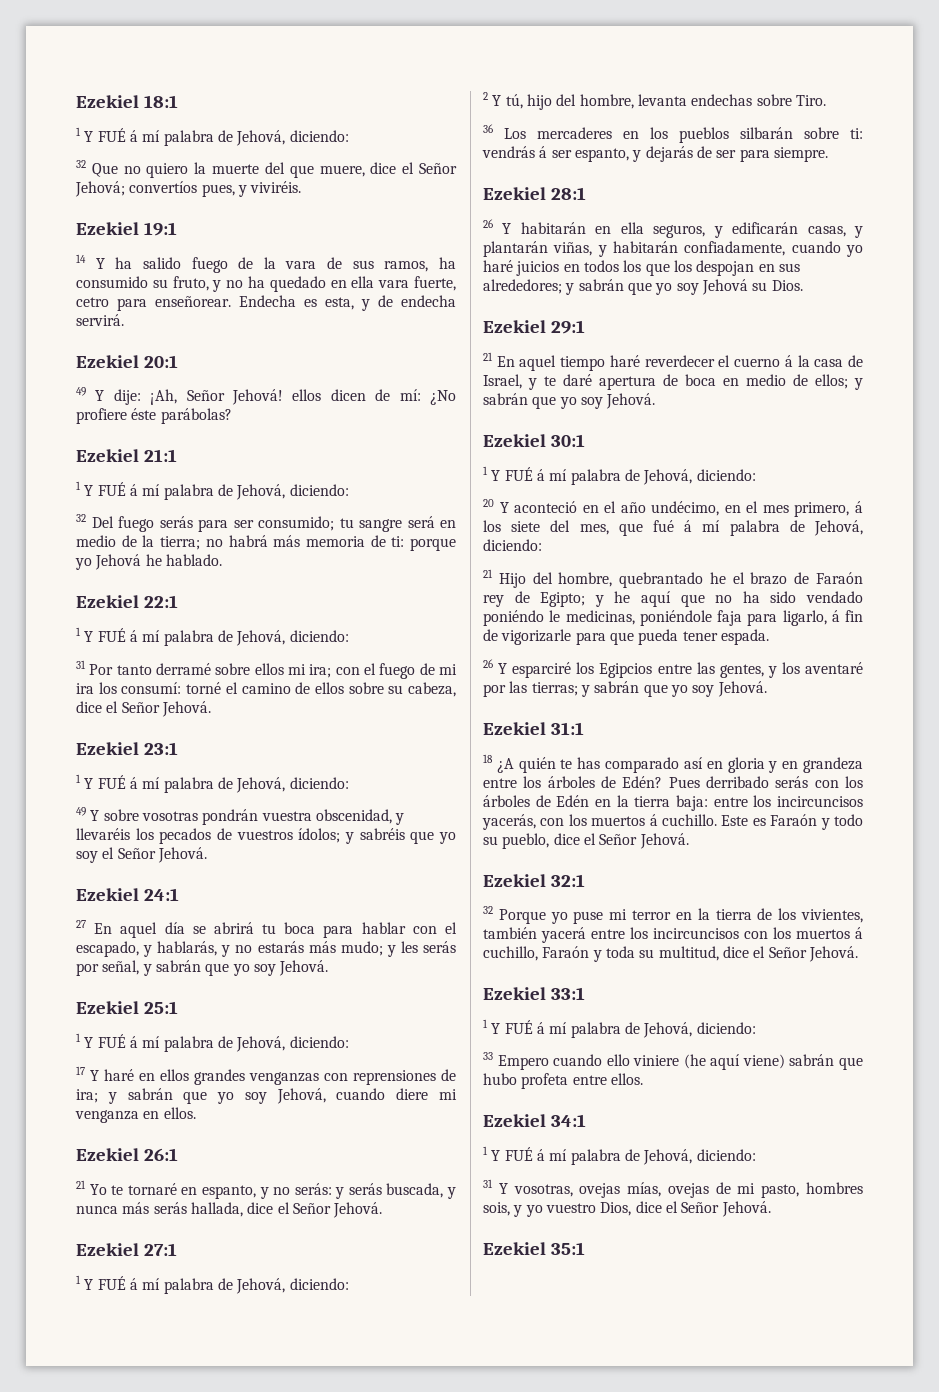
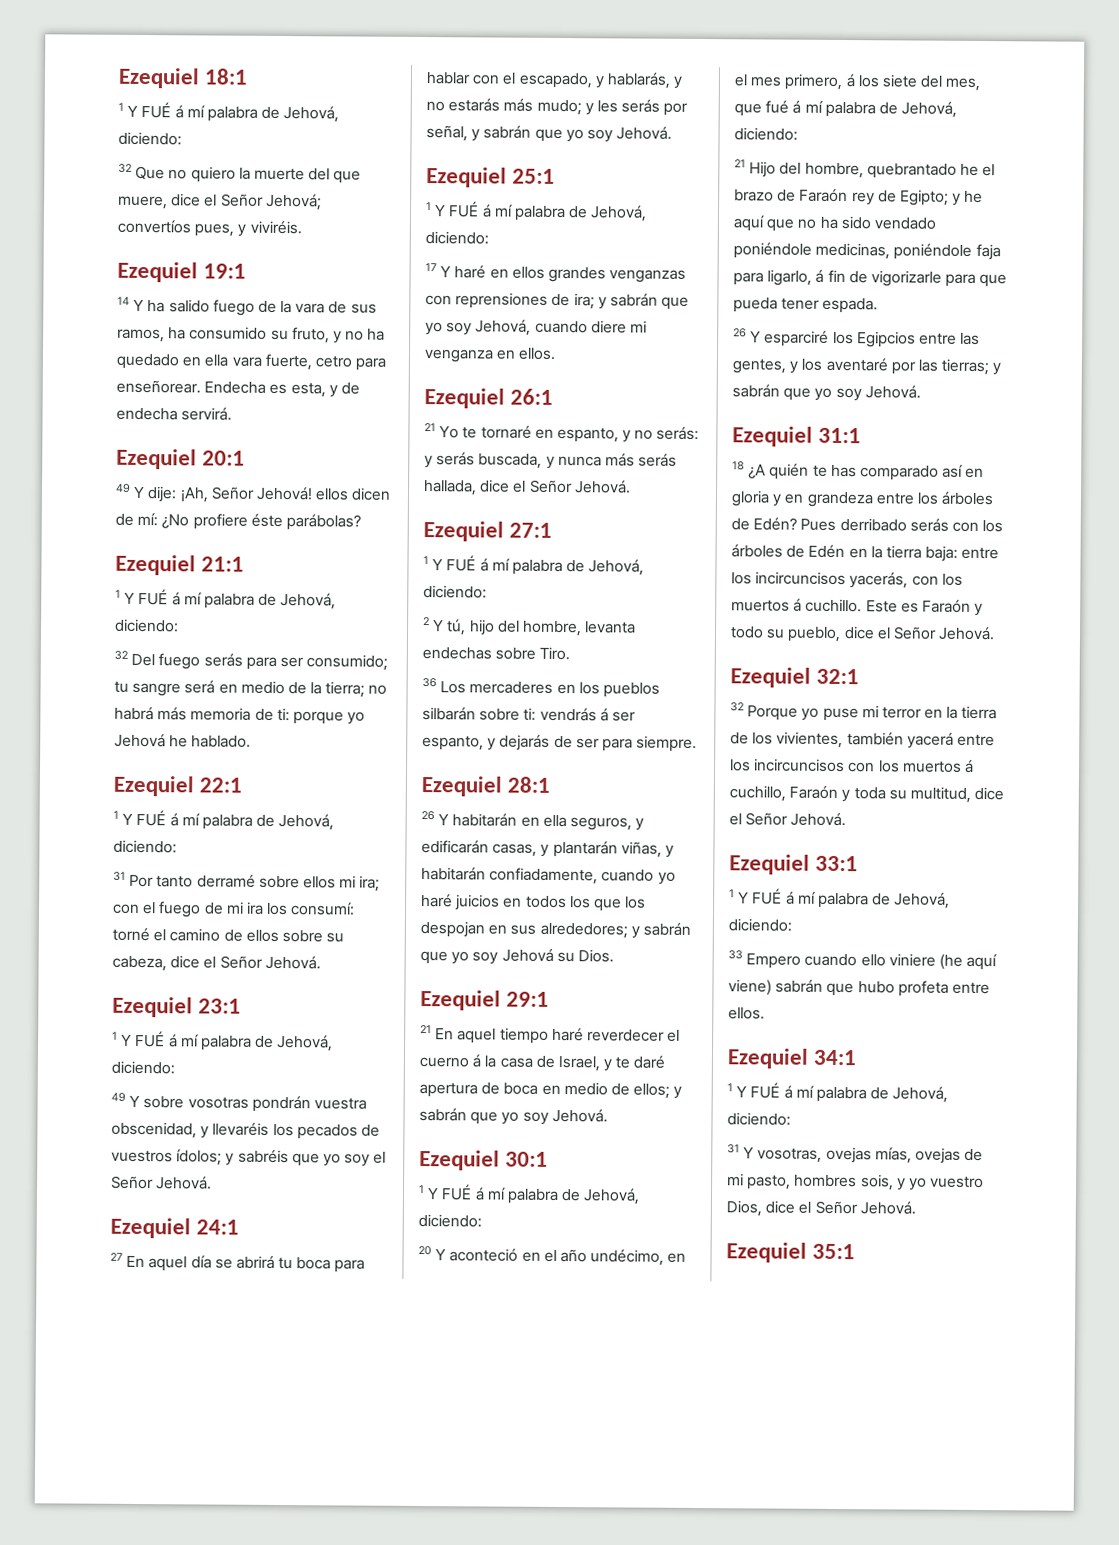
- Ezekiel 18:1
+ Ezequiel 18:1
- Ezekiel 19:1
+ Ezequiel 19:1
- Ezekiel 20:1
+ Ezequiel 20:1
- Ezekiel 21:1
+ Ezequiel 21:1
- Ezekiel 22:1
+ Ezequiel 22:1
- Ezekiel 23:1
+ Ezequiel 23:1
- Ezekiel 24:1
+ Ezequiel 24:1
- Ezekiel 25:1
+ Ezequiel 25:1
- Ezekiel 26:1
+ Ezequiel 26:1
- Ezekiel 27:1
+ Ezequiel 27:1
- Ezekiel 28:1
+ Ezequiel 28:1
- Ezekiel 29:1
+ Ezequiel 29:1
- Ezekiel 30:1
+ Ezequiel 30:1
- 21 Hijo del hombre, quebrantado he el brazo de Faraón rey de Egipto; y he aquí que no ha sido vendado poniéndo le medicinas, poniéndole faja para ligarlo, á fin de vigorizarle para que pueda tener espada.
+ 21 Hijo del hombre, quebrantado he el brazo de Faraón rey de Egipto; y he aquí que no ha sido vendado poniéndole medicinas, poniéndole faja para ligarlo, á fin de vigorizarle para que pueda tener espada.
- Ezekiel 31:1
+ Ezequiel 31:1
- Ezekiel 32:1
+ Ezequiel 32:1
- Ezekiel 33:1
+ Ezequiel 33:1
- Ezekiel 34:1
+ Ezequiel 34:1
- Ezekiel 35:1
+ Ezequiel 35:1

